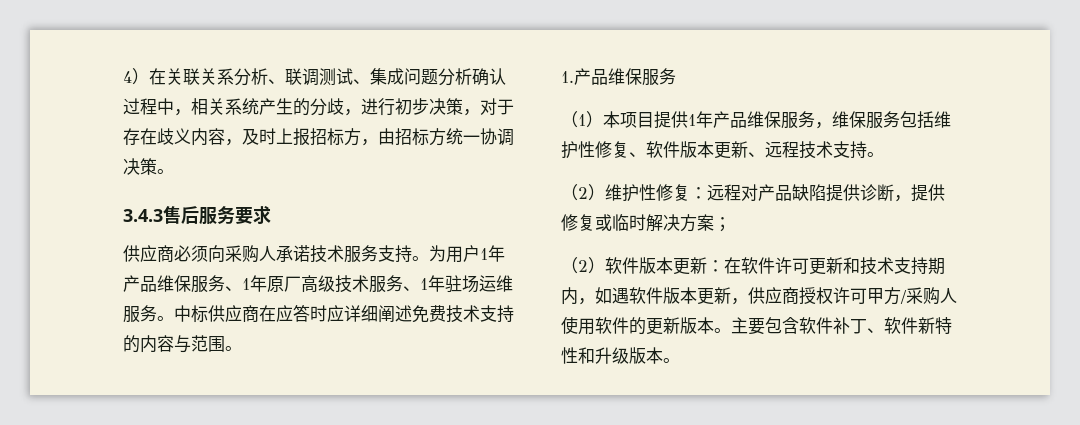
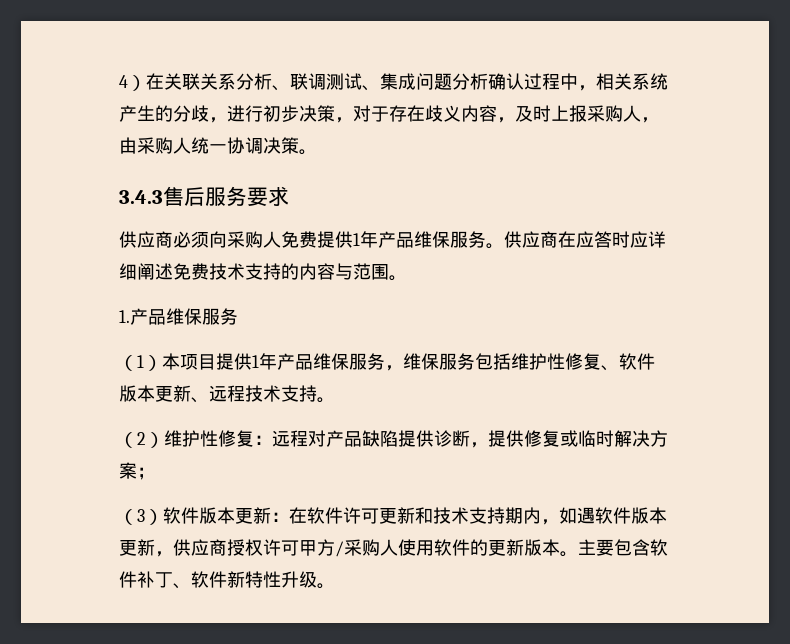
- 4）在关联关系分析、联调测试、集成问题分析确认过程中，相关系统产生的分歧，进行初步决策，对于存在歧义内容，及时上报招标方，由招标方统一协调决策。
+ 4）在关联关系分析、联调测试、集成问题分析确认过程中，相关系统产生的分歧，进行初步决策，对于存在歧义内容，及时上报采购人，由采购人统一协调决策。
- 供应商必须向采购人承诺技术服务支持。为用户1年产品维保服务、1年原厂高级技术服务、1年驻场运维服务。中标供应商在应答时应详细阐述免费技术支持的内容与范围。
+ 供应商必须向采购人免费提供1年产品维保服务。供应商在应答时应详细阐述免费技术支持的内容与范围。
- （2）软件版本更新：在软件许可更新和技术支持期内，如遇软件版本更新，供应商授权许可甲方/采购人使用软件的更新版本。
+ （3）软件版本更新：在软件许可更新和技术支持期内，如遇软件版本更新，供应商授权许可甲方/采购人使用软件的更新版本。
- 主要包含软件补丁、软件新特性和升级版本。
+ 主要包含软件补丁、软件新特性升级。

